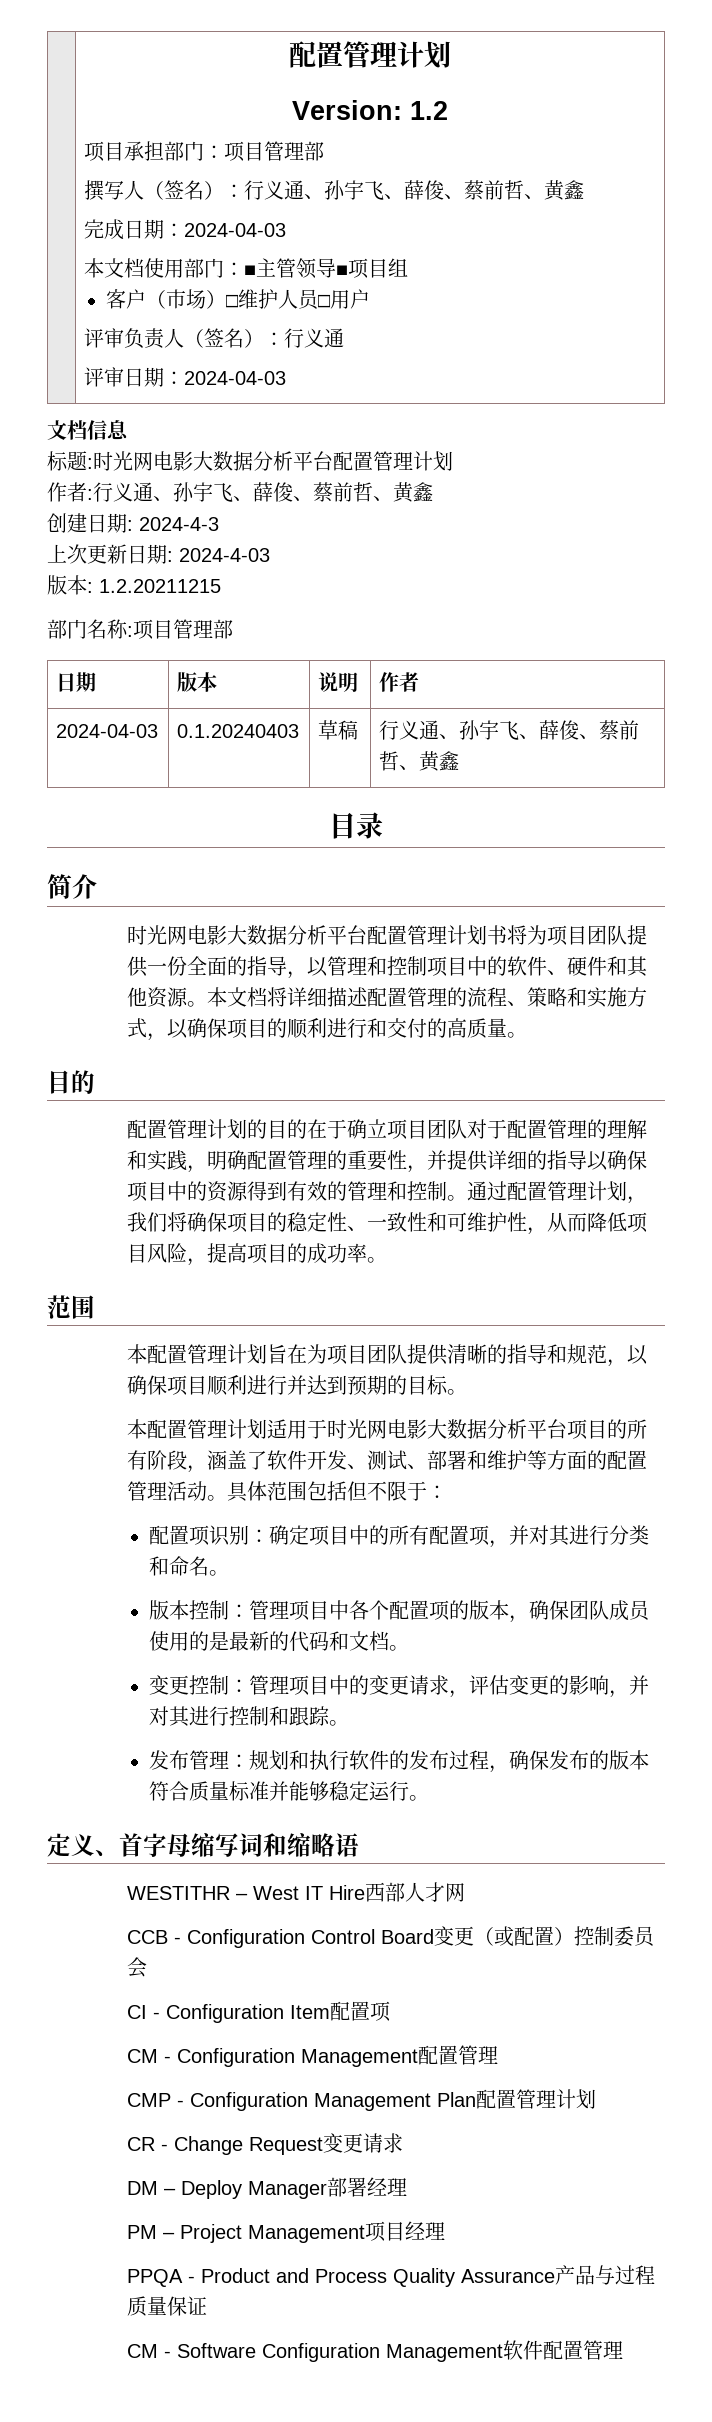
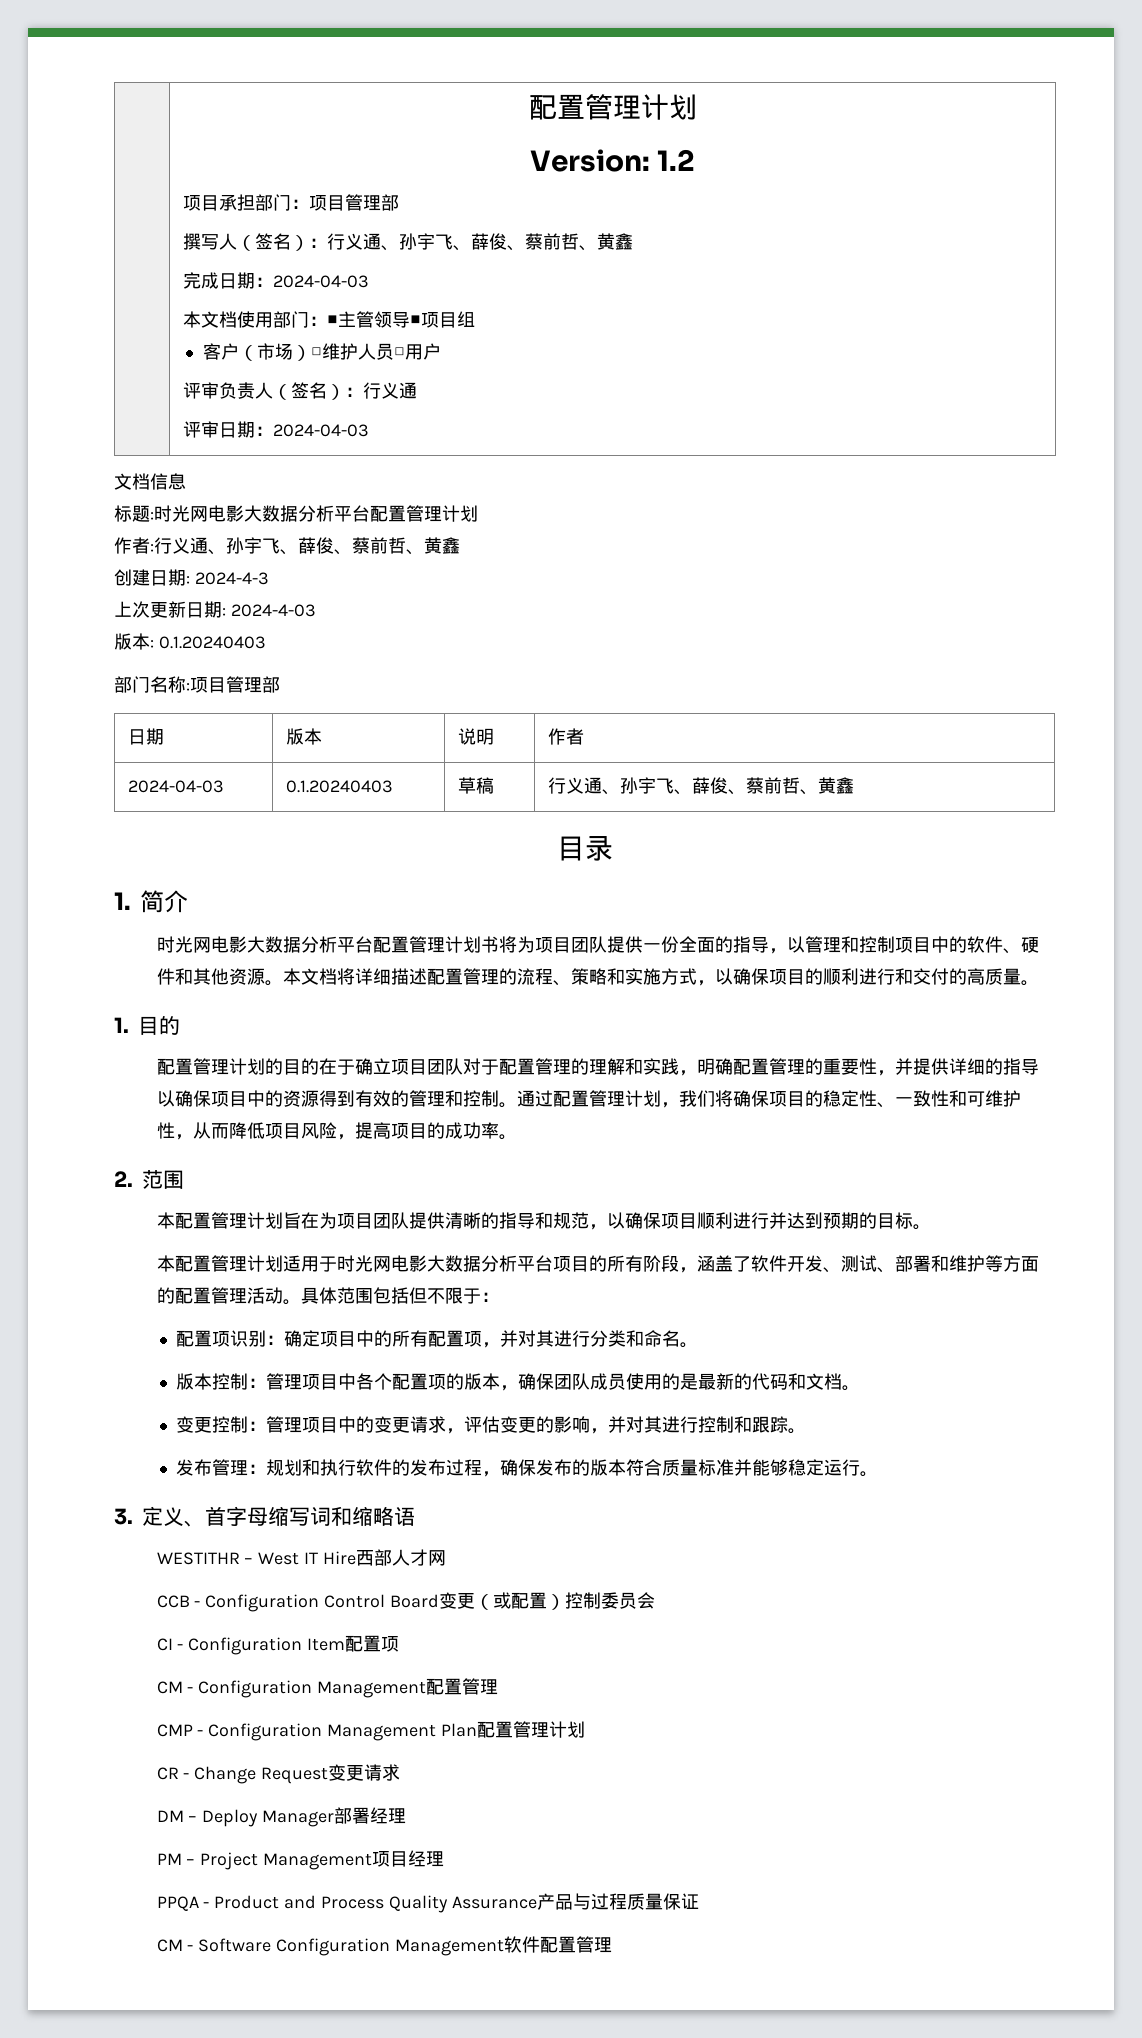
- 版本: 1.2.20211215
+ 版本: 0.1.20240403
- 简介
+ 1.简介
  本文档将详细描述配置管理的流程、策略和实施方式，以确保项目的顺利进行和交付的高质量。
- 目的
+ 1.目的
  通过配置管理计划，我们将确保项目的稳定性、一致性和可维护性，从而降低项目风险，提高项目的成功率。
- 范围
+ 2.范围
- 定义、首字母缩写词和缩略语
+ 3.定义、首字母缩写词和缩略语

